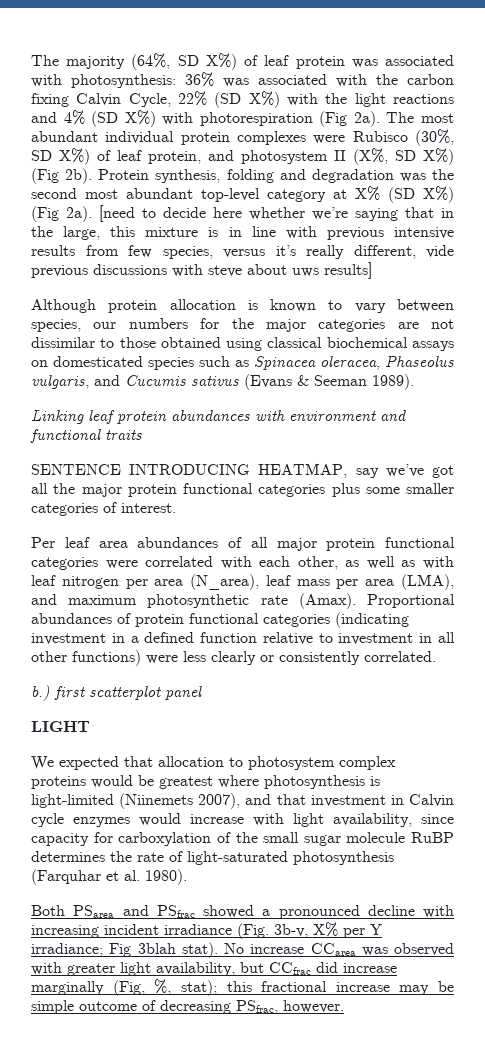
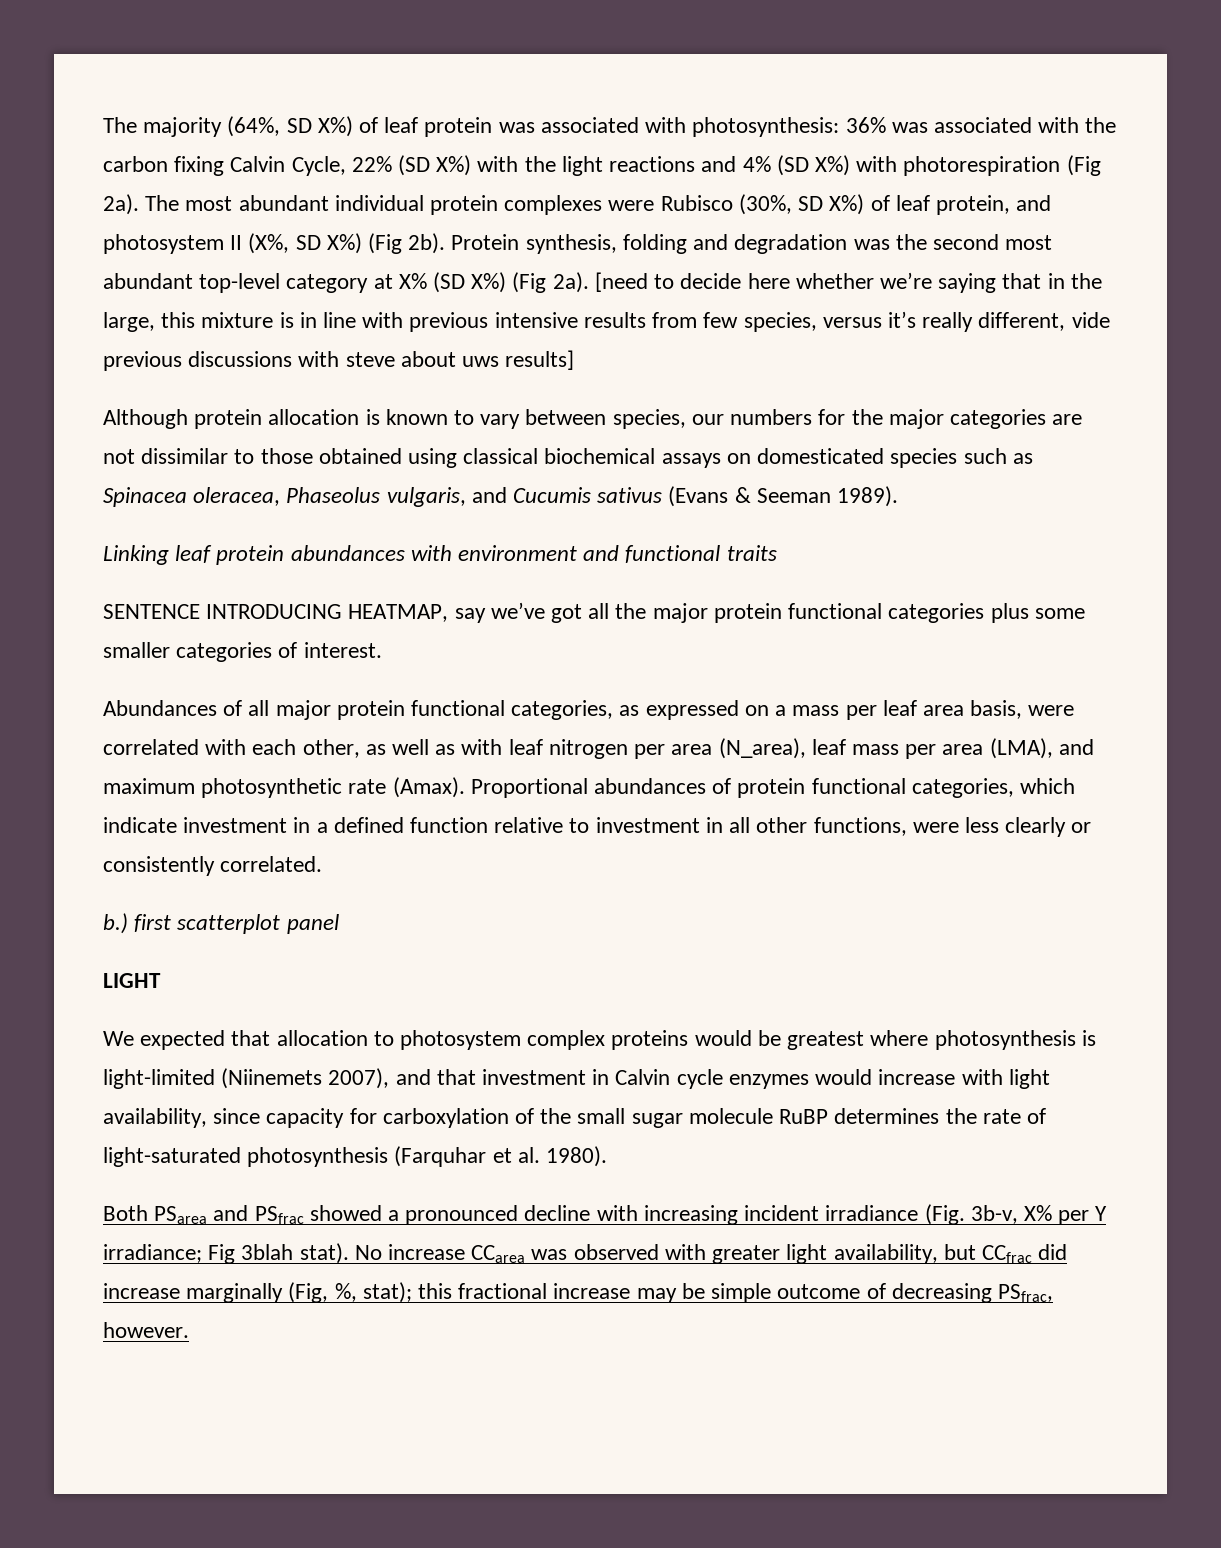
- Per leaf area abundances of all major protein functional categories were correlated with each other, as well as with leaf nitrogen per area (N_area), leaf mass per area (LMA), and maximum photosynthetic rate (Amax).
+ Abundances of all major protein functional categories, as expressed on a mass per leaf area basis, were correlated with each other, as well as with leaf nitrogen per area (N_area), leaf mass per area (LMA), and maximum photosynthetic rate (Amax).
- Proportional abundances of protein functional categories (indicating investment in a defined function relative to investment in all other functions) were less clearly or consistently correlated.
+ Proportional abundances of protein functional categories, which indicate investment in a defined function relative to investment in all other functions, were less clearly or consistently correlated.

